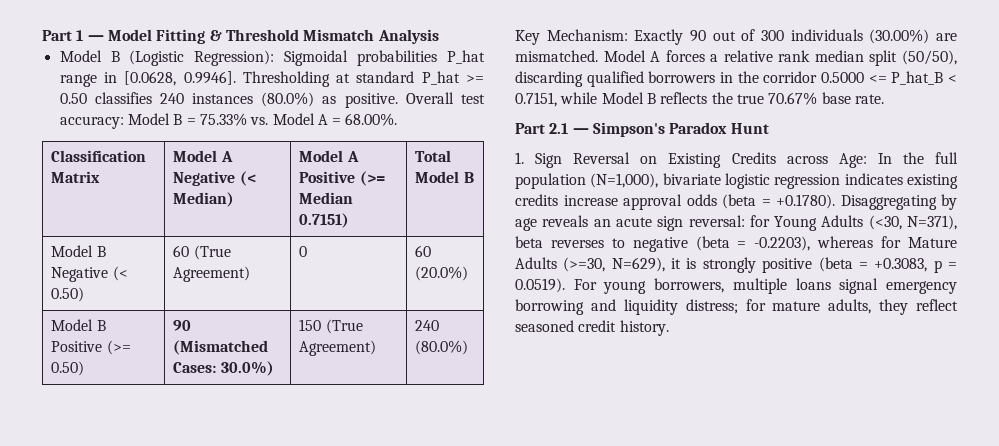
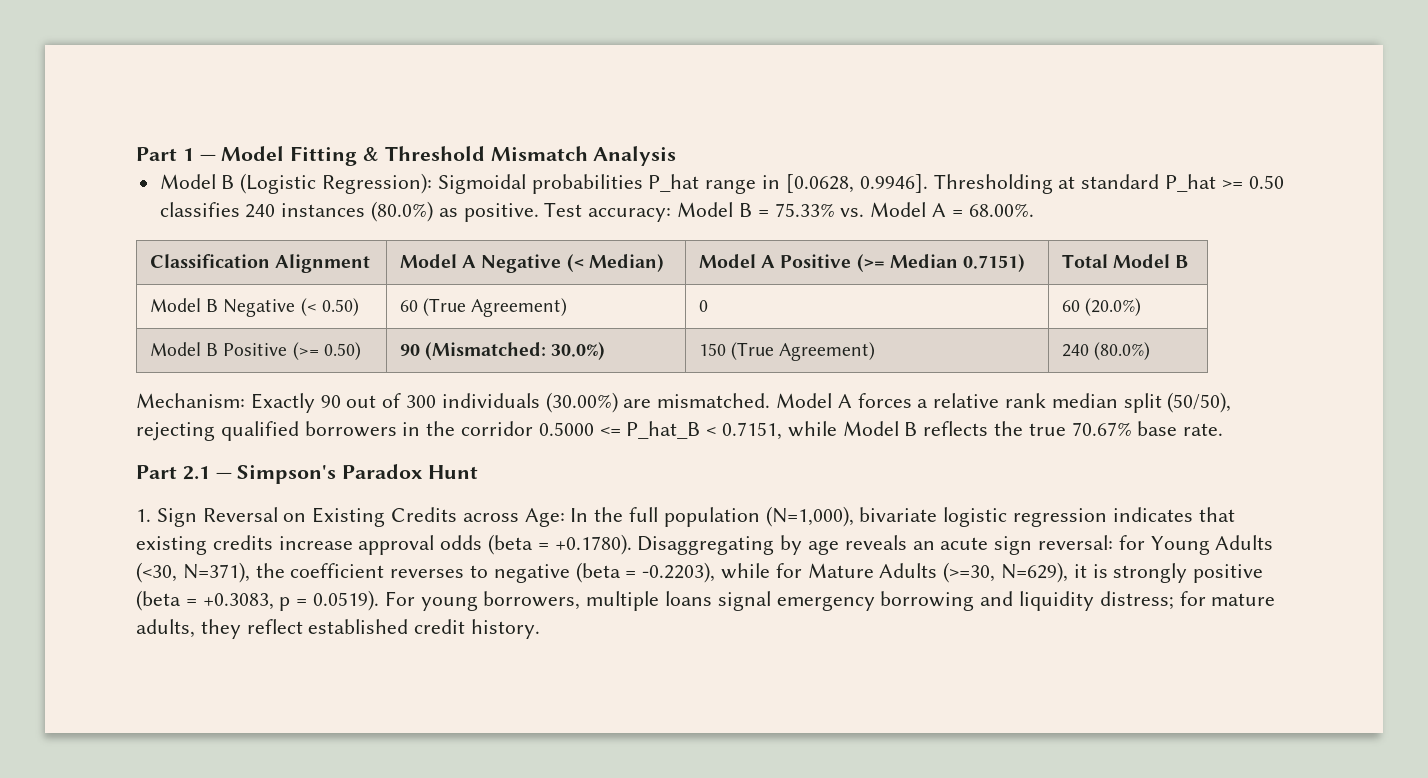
- Overall test accuracy: Model B = 75.33% vs. Model A = 68.00%.
+ Test accuracy: Model B = 75.33% vs. Model A = 68.00%.
- Classification Matrix | Model A Negative (< Median) | Model A Positive (>= Median 0.7151) | Total Model B
+ Classification Alignment | Model A Negative (< Median) | Model A Positive (>= Median 0.7151) | Total Model B
- Model B Positive (>= 0.50) | 90 (Mismatched Cases: 30.0%) | 150 (True Agreement) | 240 (80.0%)
+ Model B Positive (>= 0.50) | 90 (Mismatched: 30.0%) | 150 (True Agreement) | 240 (80.0%)
- Key Mechanism: Exactly 90 out of 300 individuals (30.00%) are mismatched.
+ Mechanism: Exactly 90 out of 300 individuals (30.00%) are mismatched.
- Model A forces a relative rank median split (50/50), discarding qualified borrowers in the corridor 0.5000 <= P_hat_B < 0.7151, while Model B reflects the true 70.67% base rate.
+ Model A forces a relative rank median split (50/50), rejecting qualified borrowers in the corridor 0.5000 <= P_hat_B < 0.7151, while Model B reflects the true 70.67% base rate.
- In the full population (N=1,000), bivariate logistic regression indicates existing credits increase approval odds (beta = +0.1780). Disaggregating by age reveals an acute sign reversal:
+ In the full population (N=1,000), bivariate logistic regression indicates that existing credits increase approval odds (beta = +0.1780). Disaggregating by age reveals an acute sign reversal:
- for Young Adults (<30, N=371), beta reverses to negative (beta = -0.2203), whereas for Mature Adults (>=30, N=629), it is strongly positive (beta = +0.3083, p = 0.0519). For young borrowers, multiple loans signal emergency borrowing and liquidity distress;
+ for Young Adults (<30, N=371), the coefficient reverses to negative (beta = -0.2203), while for Mature Adults (>=30, N=629), it is strongly positive (beta = +0.3083, p = 0.0519). For young borrowers, multiple loans signal emergency borrowing and liquidity distress;
- for mature adults, they reflect seasoned credit history.
+ for mature adults, they reflect established credit history.

